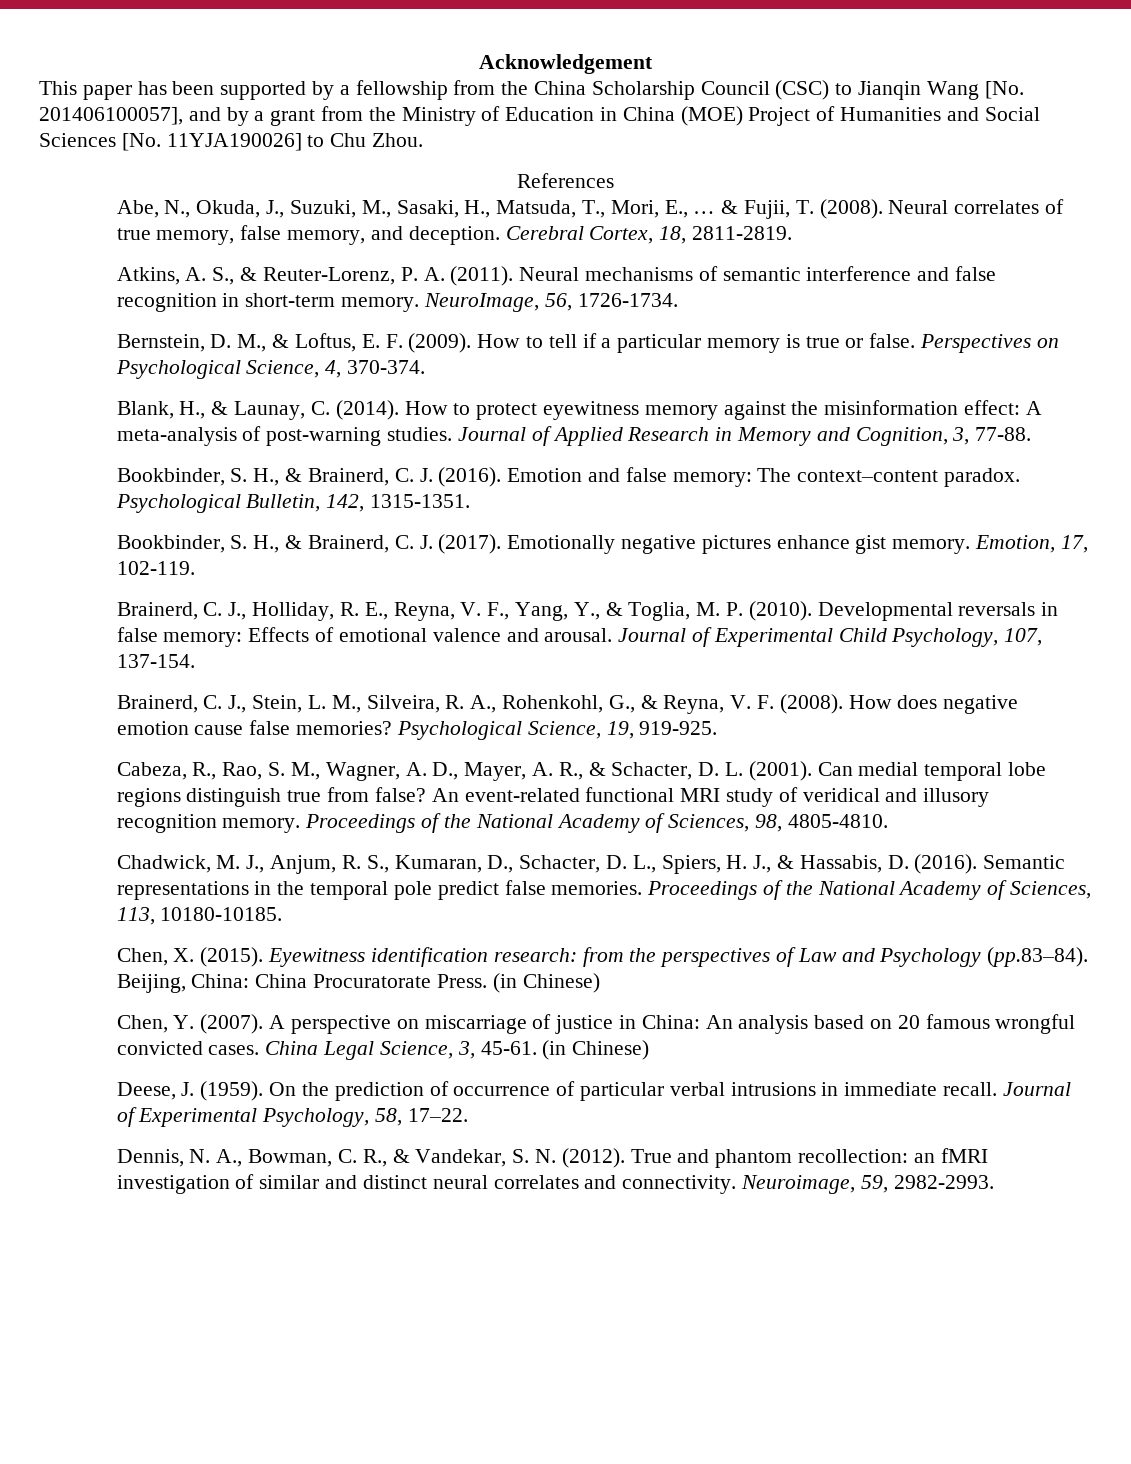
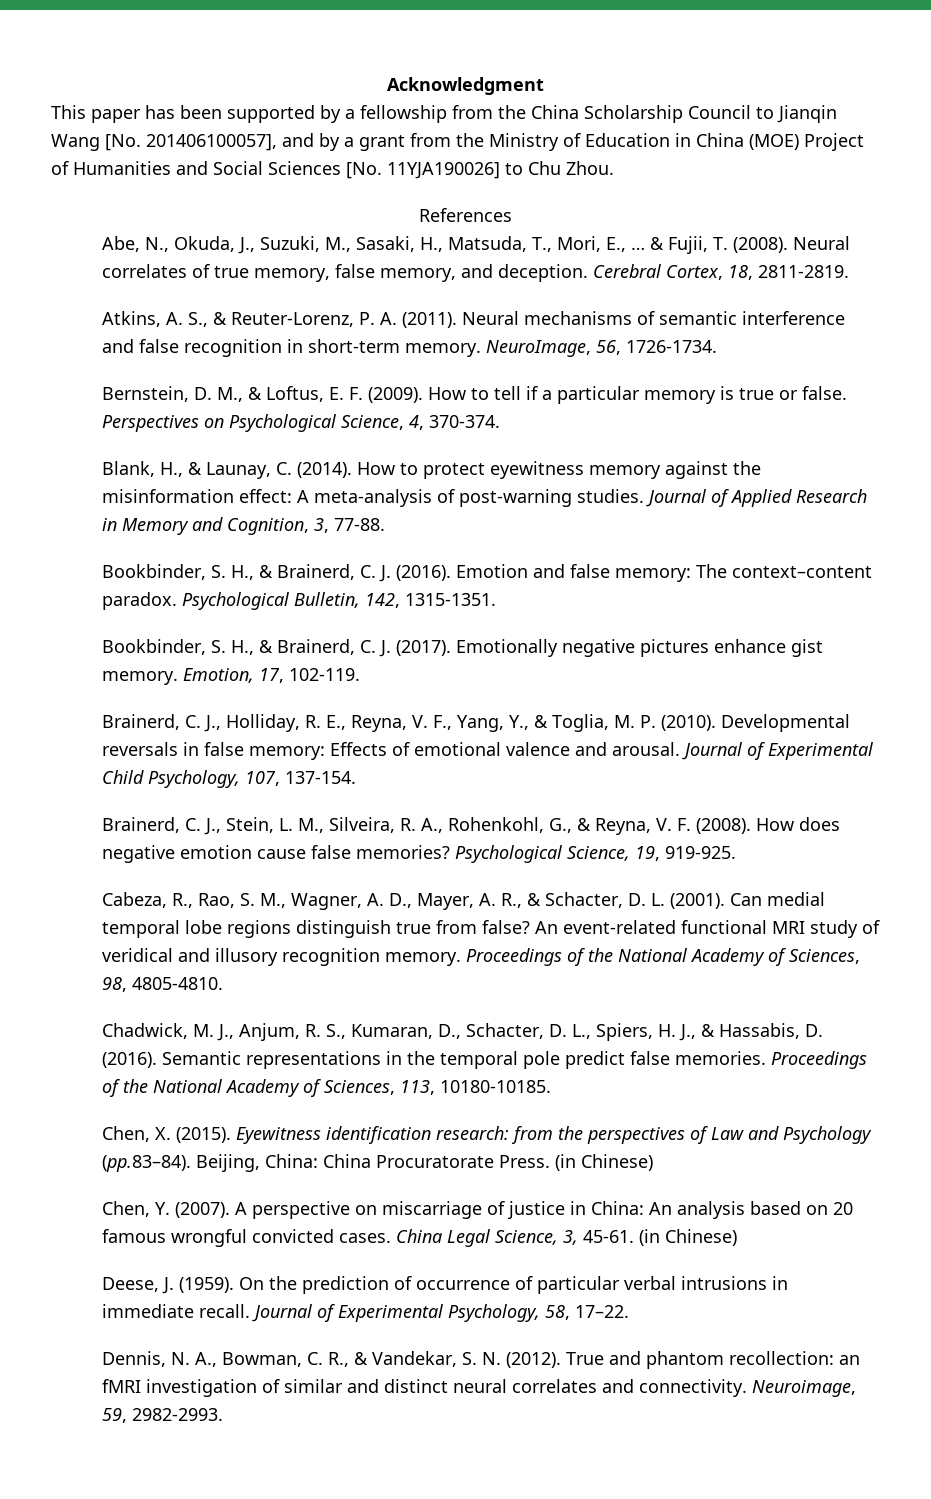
- Acknowledgement
+ Acknowledgment
- This paper has been supported by a fellowship from the China Scholarship Council (CSC) to Jianqin Wang [No. 201406100057], and by a grant from the Ministry of Education in China (MOE) Project of Humanities and Social Sciences [No. 11YJA190026] to Chu Zhou.
+ This paper has been supported by a fellowship from the China Scholarship Council to Jianqin Wang [No. 201406100057], and by a grant from the Ministry of Education in China (MOE) Project of Humanities and Social Sciences [No. 11YJA190026] to Chu Zhou.

